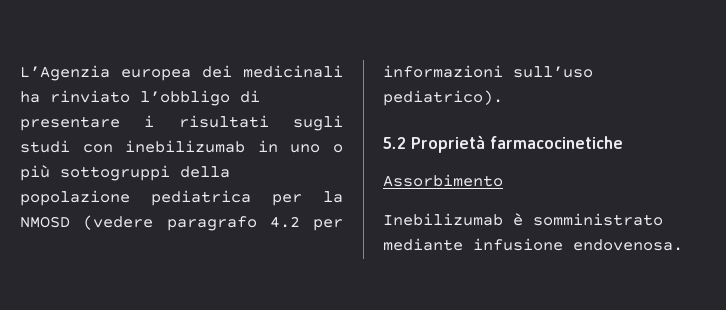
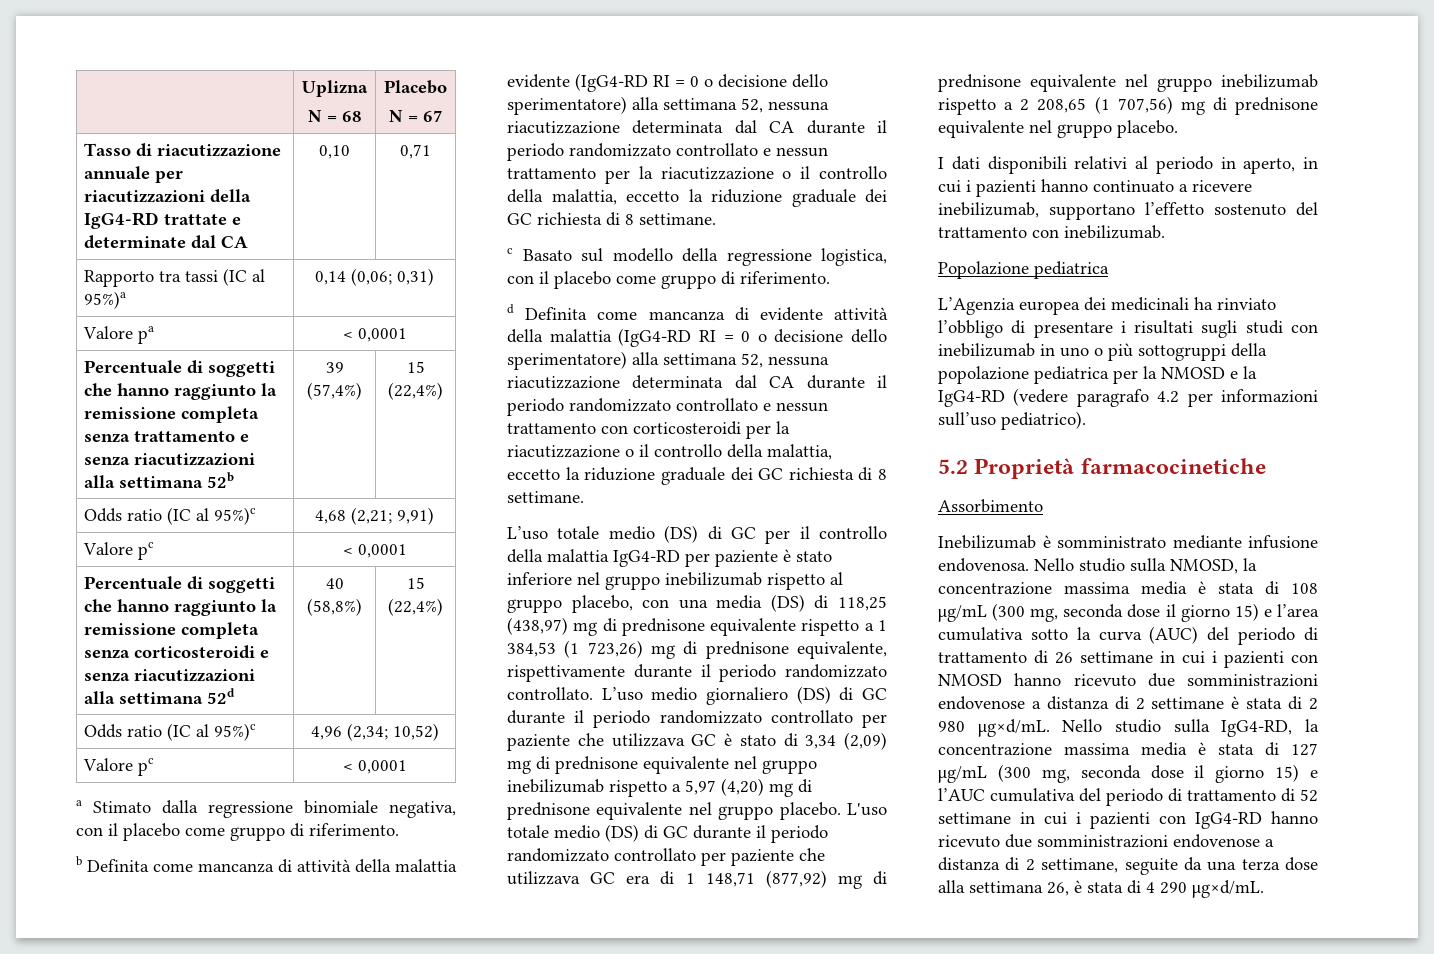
+ | Uplizna
+ N = 68 | Placebo
+ N = 67
+ Tasso di riacutizzazione annuale per riacutizzazioni della IgG4-RD trattate e determinate dal CA | 0,10 | 0,71
+ Rapporto tra tassi (IC al 95%)a | 0,14 (0,06; 0,31)
+ Valore pa | < 0,0001
+ Percentuale di soggetti che hanno raggiunto la remissione completa senza trattamento e senza riacutizzazioni alla settimana 52b | 39 (57,4%) | 15 (22,4%)
+ Odds ratio (IC al 95%)c | 4,68 (2,21; 9,91)
+ Valore pc | < 0,0001
+ Percentuale di soggetti che hanno raggiunto la remissione completa senza corticosteroidi e senza riacutizzazioni alla settimana 52d | 40 (58,8%) | 15 (22,4%)
+ Odds ratio (IC al 95%)c | 4,96 (2,34; 10,52)
+ Valore pc | < 0,0001
+ a Stimato dalla regressione binomiale negativa, con il placebo come gruppo di riferimento.
+ b Definita come mancanza di attività della malattia evidente (IgG4-RD RI = 0 o decisione dello sperimentatore) alla settimana 52, nessuna riacutizzazione determinata dal CA durante il periodo randomizzato controllato e nessun trattamento per la riacutizzazione o il controllo della malattia, eccetto la riduzione graduale dei GC richiesta di 8 settimane.
+ c Basato sul modello della regressione logistica, con il placebo come gruppo di riferimento.
+ d Definita come mancanza di evidente attività della malattia (IgG4-RD RI = 0 o decisione dello sperimentatore) alla settimana 52, nessuna riacutizzazione determinata dal CA durante il periodo randomizzato controllato e nessun trattamento con corticosteroidi per la riacutizzazione o il controllo della malattia, eccetto la riduzione graduale dei GC richiesta di 8 settimane.
+ L’uso totale medio (DS) di GC per il controllo della malattia IgG4-RD per paziente è stato inferiore nel gruppo inebilizumab rispetto al gruppo placebo, con una media (DS) di 118,25 (438,97) mg di prednisone equivalente rispetto a 1 384,53 (1 723,26) mg di prednisone equivalente, rispettivamente durante il periodo randomizzato controllato. L’uso medio giornaliero (DS) di GC durante il periodo randomizzato controllato per paziente che utilizzava GC è stato di 3,34 (2,09) mg di prednisone equivalente nel gruppo inebilizumab rispetto a 5,97 (4,20) mg di prednisone equivalente nel gruppo placebo. L'uso totale medio (DS) di GC durante il periodo randomizzato controllato per paziente che utilizzava GC era di 1 148,71 (877,92) mg di prednisone equivalente nel gruppo inebilizumab rispetto a 2 208,65 (1 707,56) mg di prednisone equivalente nel gruppo placebo.
+ I dati disponibili relativi al periodo in aperto, in cui i pazienti hanno continuato a ricevere inebilizumab, supportano l’effetto sostenuto del trattamento con inebilizumab.
+ Popolazione pediatrica
- L’Agenzia europea dei medicinali ha rinviato l’obbligo di presentare i risultati sugli studi con inebilizumab in uno o più sottogruppi della popolazione pediatrica per la NMOSD (vedere paragrafo 4.2 per informazioni sull’uso pediatrico).
+ L’Agenzia europea dei medicinali ha rinviato l’obbligo di presentare i risultati sugli studi con inebilizumab in uno o più sottogruppi della popolazione pediatrica per la NMOSD e la IgG4-RD (vedere paragrafo 4.2 per informazioni sull’uso pediatrico).
+ Nello studio sulla NMOSD, la concentrazione massima media è stata di 108 μg/mL (300 mg, seconda dose il giorno 15) e l’area cumulativa sotto la curva (AUC) del periodo di trattamento di 26 settimane in cui i pazienti con NMOSD hanno ricevuto due somministrazioni endovenose a distanza di 2 settimane è stata di 2 980 μg×d/mL. Nello studio sulla IgG4-RD, la concentrazione massima media è stata di 127 μg/mL (300 mg, seconda dose il giorno 15) e l’AUC cumulativa del periodo di trattamento di 52 settimane in cui i pazienti con IgG4-RD hanno ricevuto due somministrazioni endovenose a distanza di 2 settimane, seguite da una terza dose alla settimana 26, è stata di 4 290 μg×d/mL.

